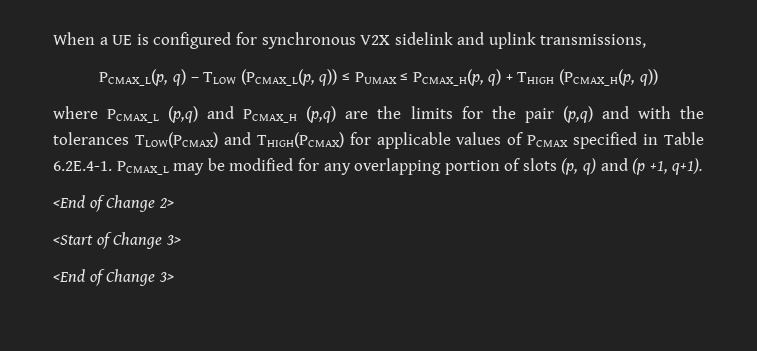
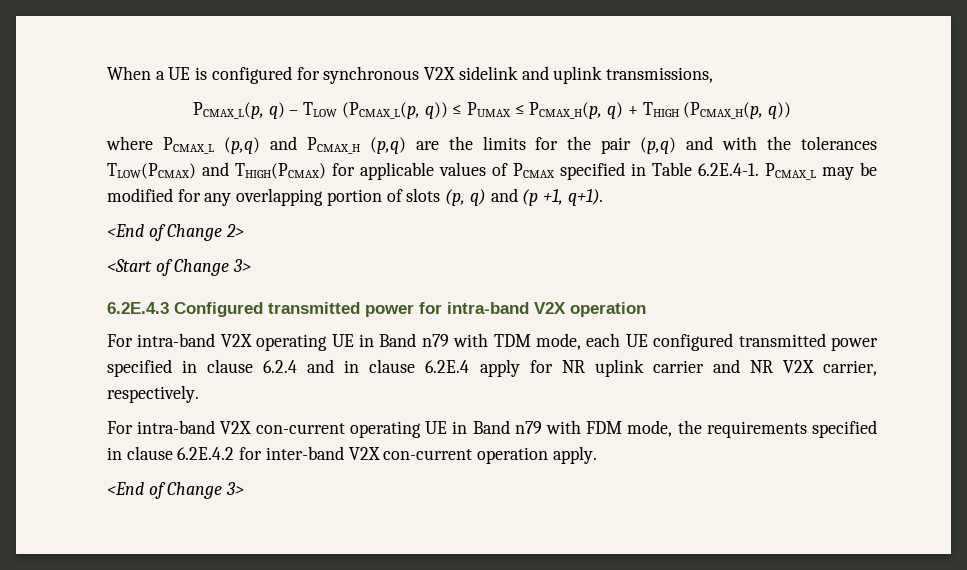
+ 6.2E.4.3 Configured transmitted power for intra-band V2X operation
+ For intra-band V2X operating UE in Band n79 with TDM mode, each UE configured transmitted power specified in clause 6.2.4 and in clause 6.2E.4 apply for NR uplink carrier and NR V2X carrier, respectively.
+ For intra-band V2X con-current operating UE in Band n79 with FDM mode, the requirements specified in clause 6.2E.4.2 for inter-band V2X con-current operation apply.

